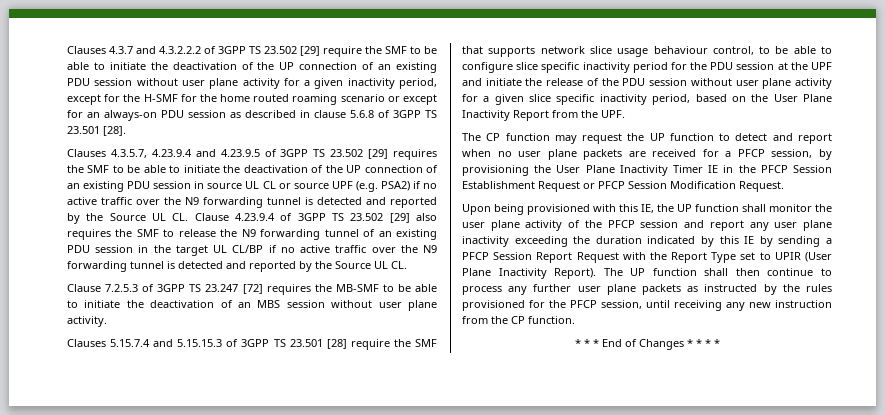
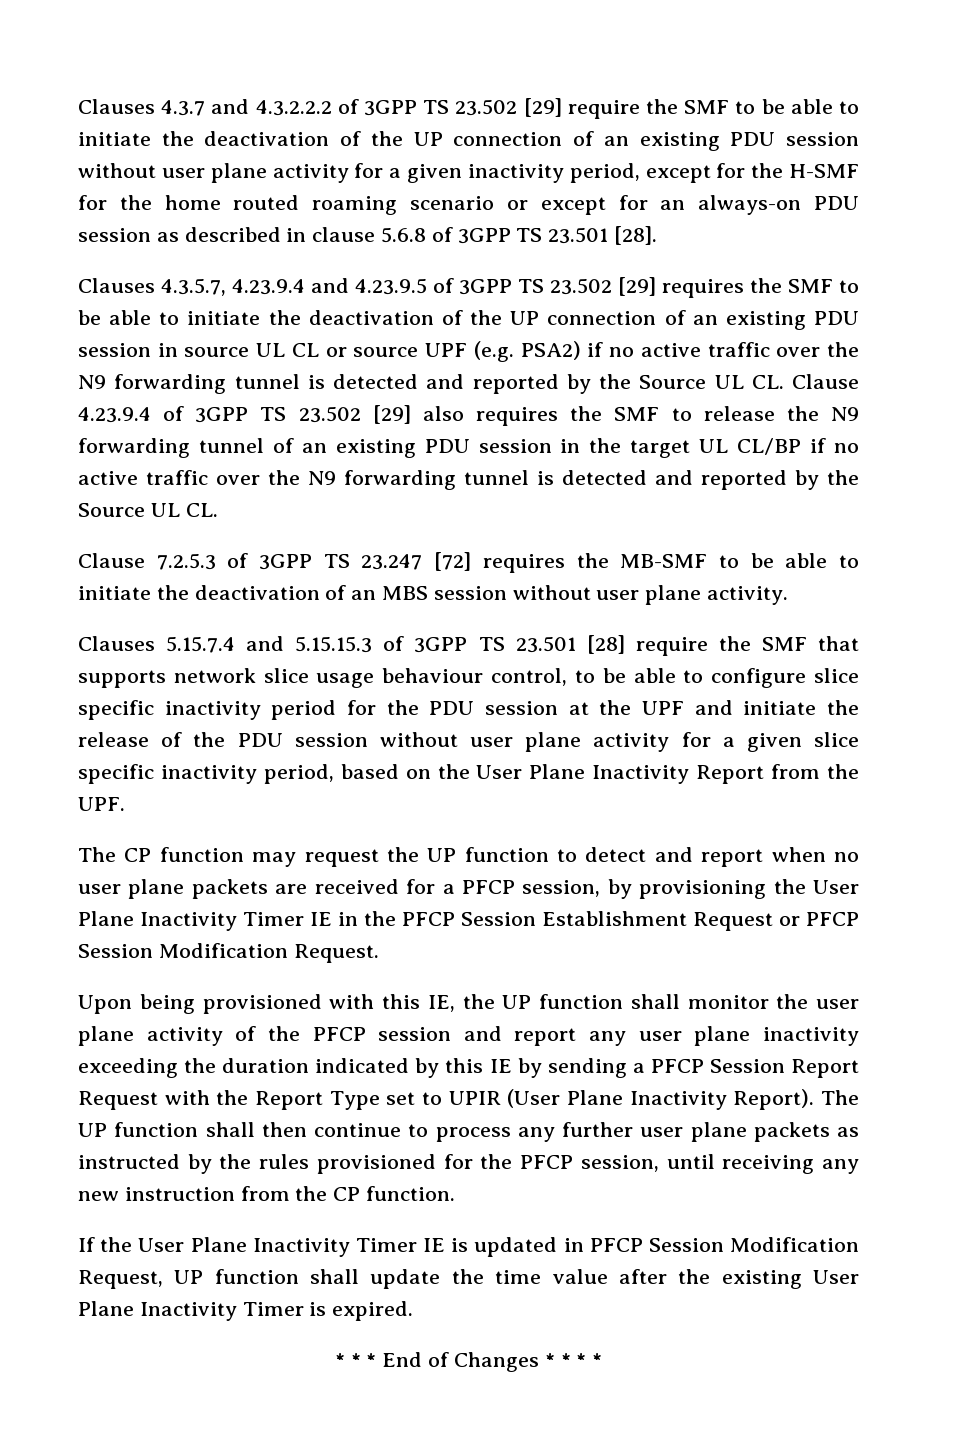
+ If the User Plane Inactivity Timer IE is updated in PFCP Session Modification Request, UP function shall update the time value after the existing User Plane Inactivity Timer is expired.

